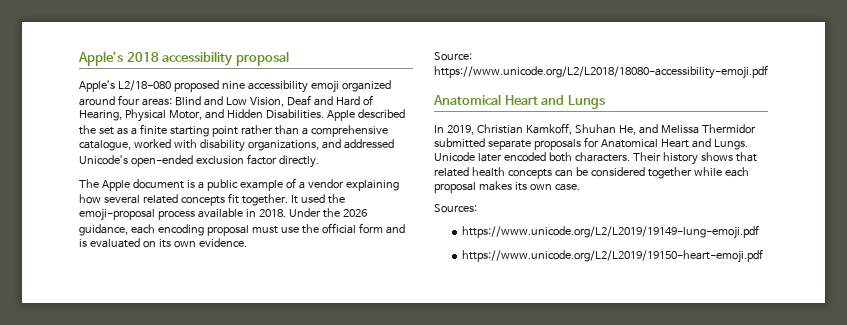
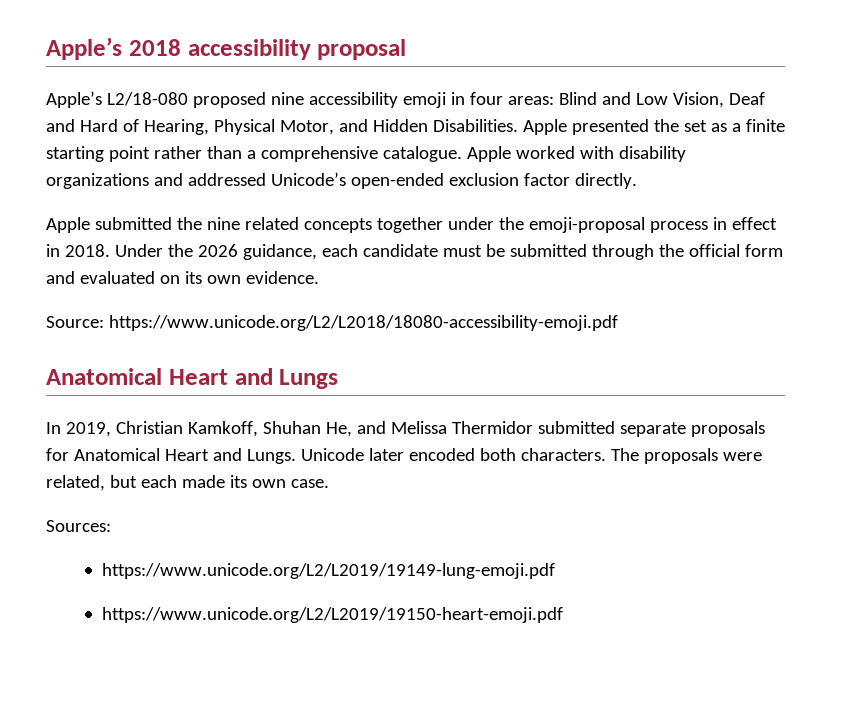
- Apple’s L2/18-080 proposed nine accessibility emoji organized around four areas: Blind and Low Vision, Deaf and Hard of Hearing, Physical Motor, and Hidden Disabilities.
+ Apple’s L2/18-080 proposed nine accessibility emoji in four areas: Blind and Low Vision, Deaf and Hard of Hearing, Physical Motor, and Hidden Disabilities.
- Apple described the set as a finite starting point rather than a comprehensive catalogue, worked with disability organizations, and addressed Unicode’s open-ended exclusion factor directly.
+ Apple presented the set as a finite starting point rather than a comprehensive catalogue. Apple worked with disability organizations and addressed Unicode’s open-ended exclusion factor directly.
- The Apple document is a public example of a vendor explaining how several related concepts fit together. It used the emoji-proposal process available in 2018.
+ Apple submitted the nine related concepts together under the emoji-proposal process in effect in 2018.
- Under the 2026 guidance, each encoding proposal must use the official form and is evaluated on its own evidence.
+ Under the 2026 guidance, each candidate must be submitted through the official form and evaluated on its own evidence.
- Their history shows that related health concepts can be considered together while each proposal makes its own case.
+ The proposals were related, but each made its own case.

